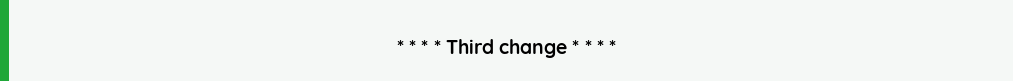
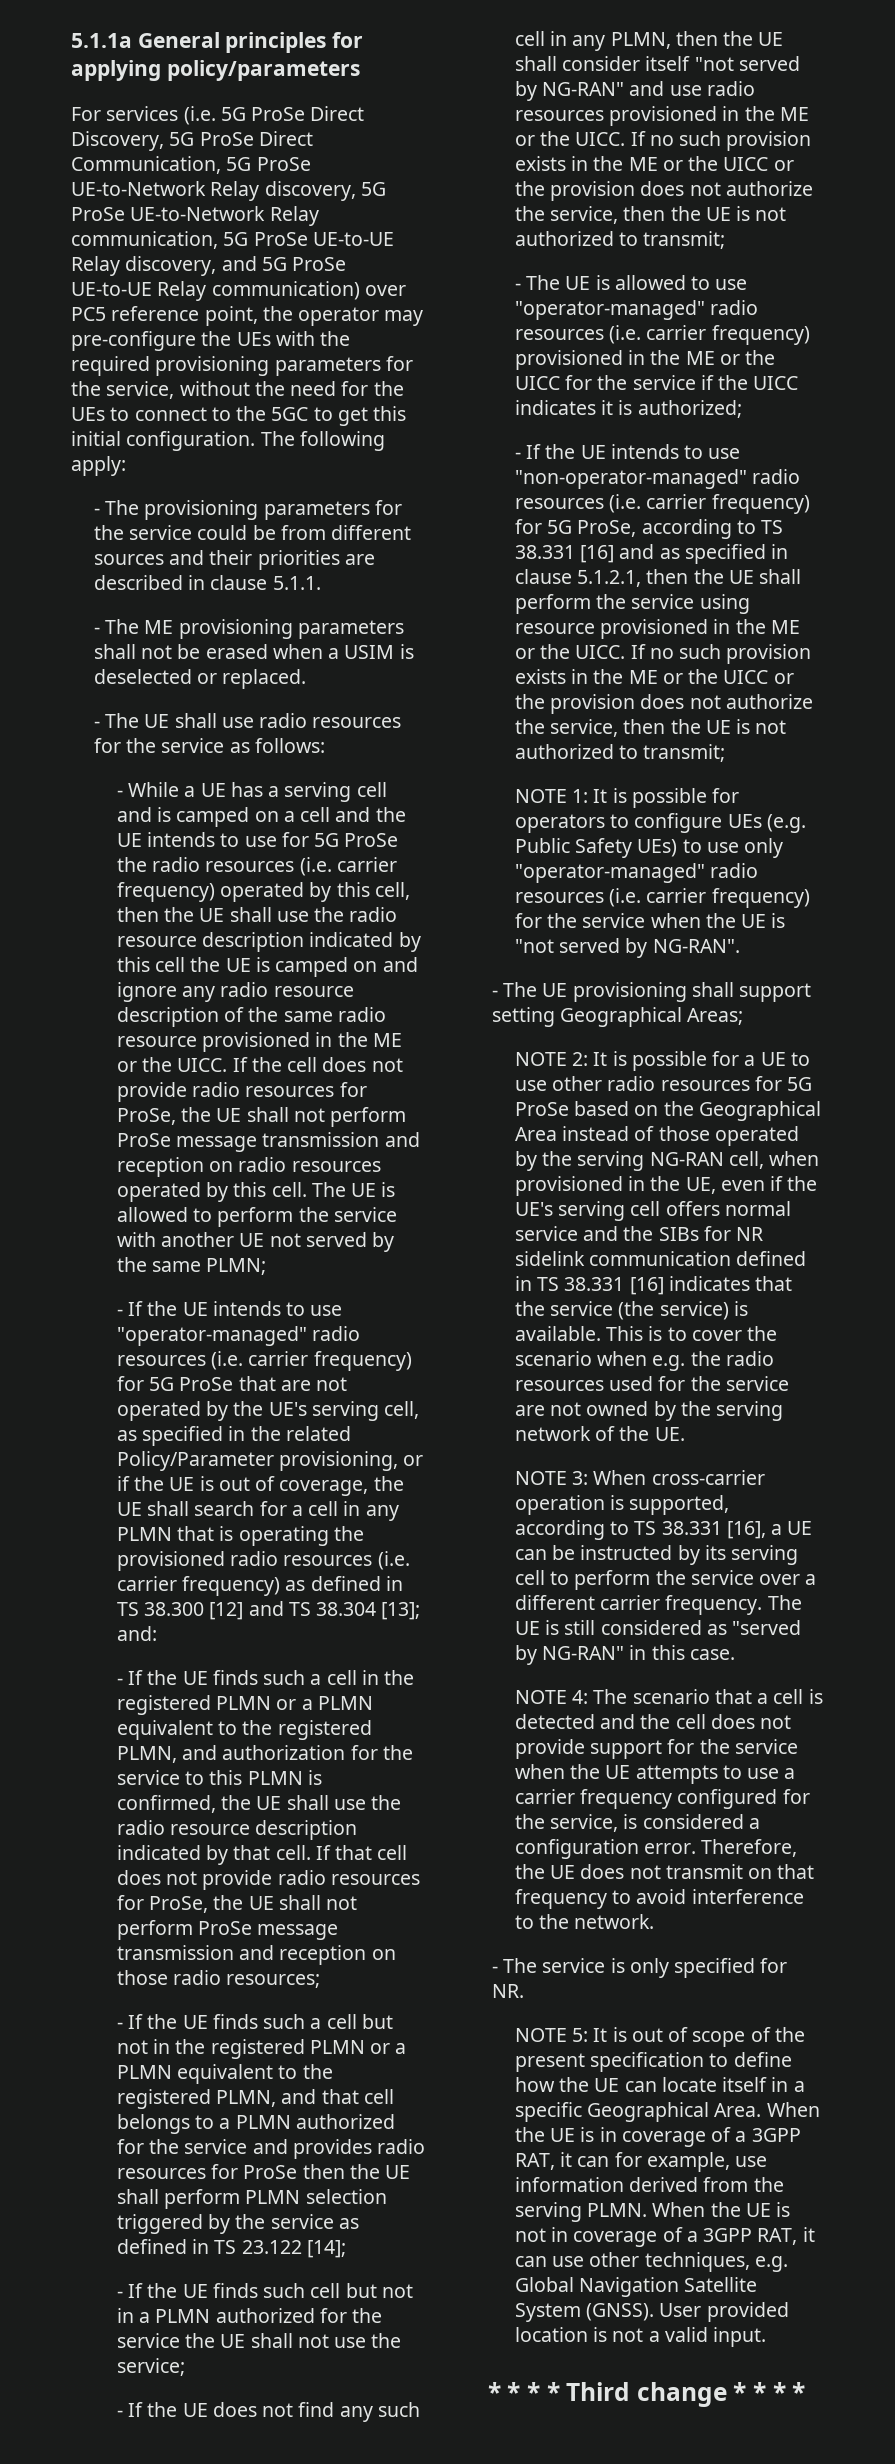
+ 5.1.1a General principles for applying policy/parameters
+ For services (i.e. 5G ProSe Direct Discovery, 5G ProSe Direct Communication, 5G ProSe UE-to-Network Relay discovery, 5G ProSe UE-to-Network Relay communication, 5G ProSe UE-to-UE Relay discovery, and 5G ProSe UE-to-UE Relay communication) over PC5 reference point, the operator may pre-configure the UEs with the required provisioning parameters for the service, without the need for the UEs to connect to the 5GC to get this initial configuration. The following apply:
+ - The provisioning parameters for the service could be from different sources and their priorities are described in clause 5.1.1.
+ - The ME provisioning parameters shall not be erased when a USIM is deselected or replaced.
+ - The UE shall use radio resources for the service as follows:
+ - While a UE has a serving cell and is camped on a cell and the UE intends to use for 5G ProSe the radio resources (i.e. carrier frequency) operated by this cell, then the UE shall use the radio resource description indicated by this cell the UE is camped on and ignore any radio resource description of the same radio resource provisioned in the ME or the UICC. If the cell does not provide radio resources for ProSe, the UE shall not perform ProSe message transmission and reception on radio resources operated by this cell. The UE is allowed to perform the service with another UE not served by the same PLMN;
+ - If the UE intends to use "operator-managed" radio resources (i.e. carrier frequency) for 5G ProSe that are not operated by the UE's serving cell, as specified in the related Policy/Parameter provisioning, or if the UE is out of coverage, the UE shall search for a cell in any PLMN that is operating the provisioned radio resources (i.e. carrier frequency) as defined in TS 38.300 [12] and TS 38.304 [13]; and:
+ - If the UE finds such a cell in the registered PLMN or a PLMN equivalent to the registered PLMN, and authorization for the service to this PLMN is confirmed, the UE shall use the radio resource description indicated by that cell. If that cell does not provide radio resources for ProSe, the UE shall not perform ProSe message transmission and reception on those radio resources;
+ - If the UE finds such a cell but not in the registered PLMN or a PLMN equivalent to the registered PLMN, and that cell belongs to a PLMN authorized for the service and provides radio resources for ProSe then the UE shall perform PLMN selection triggered by the service as defined in TS 23.122 [14];
+ - If the UE finds such cell but not in a PLMN authorized for the service the UE shall not use the service;
+ - If the UE does not find any such cell in any PLMN, then the UE shall consider itself "not served by NG-RAN" and use radio resources provisioned in the ME or the UICC. If no such provision exists in the ME or the UICC or the provision does not authorize the service, then the UE is not authorized to transmit;
+ - The UE is allowed to use "operator-managed" radio resources (i.e. carrier frequency) provisioned in the ME or the UICC for the service if the UICC indicates it is authorized;
+ - If the UE intends to use "non-operator-managed" radio resources (i.e. carrier frequency) for 5G ProSe, according to TS 38.331 [16] and as specified in clause 5.1.2.1, then the UE shall perform the service using resource provisioned in the ME or the UICC. If no such provision exists in the ME or the UICC or the provision does not authorize the service, then the UE is not authorized to transmit;
+ NOTE 1: It is possible for operators to configure UEs (e.g. Public Safety UEs) to use only "operator-managed" radio resources (i.e. carrier frequency) for the service when the UE is "not served by NG-RAN".
+ - The UE provisioning shall support setting Geographical Areas;
+ NOTE 2: It is possible for a UE to use other radio resources for 5G ProSe based on the Geographical Area instead of those operated by the serving NG-RAN cell, when provisioned in the UE, even if the UE's serving cell offers normal service and the SIBs for NR sidelink communication defined in TS 38.331 [16] indicates that the service (the service) is available. This is to cover the scenario when e.g. the radio resources used for the service are not owned by the serving network of the UE.
+ NOTE 3: When cross-carrier operation is supported, according to TS 38.331 [16], a UE can be instructed by its serving cell to perform the service over a different carrier frequency. The UE is still considered as "served by NG-RAN" in this case.
+ NOTE 4: The scenario that a cell is detected and the cell does not provide support for the service when the UE attempts to use a carrier frequency configured for the service, is considered a configuration error. Therefore, the UE does not transmit on that frequency to avoid interference to the network.
+ - The service is only specified for NR.
+ NOTE 5: It is out of scope of the present specification to define how the UE can locate itself in a specific Geographical Area. When the UE is in coverage of a 3GPP RAT, it can for example, use information derived from the serving PLMN. When the UE is not in coverage of a 3GPP RAT, it can use other techniques, e.g. Global Navigation Satellite System (GNSS). User provided location is not a valid input.

